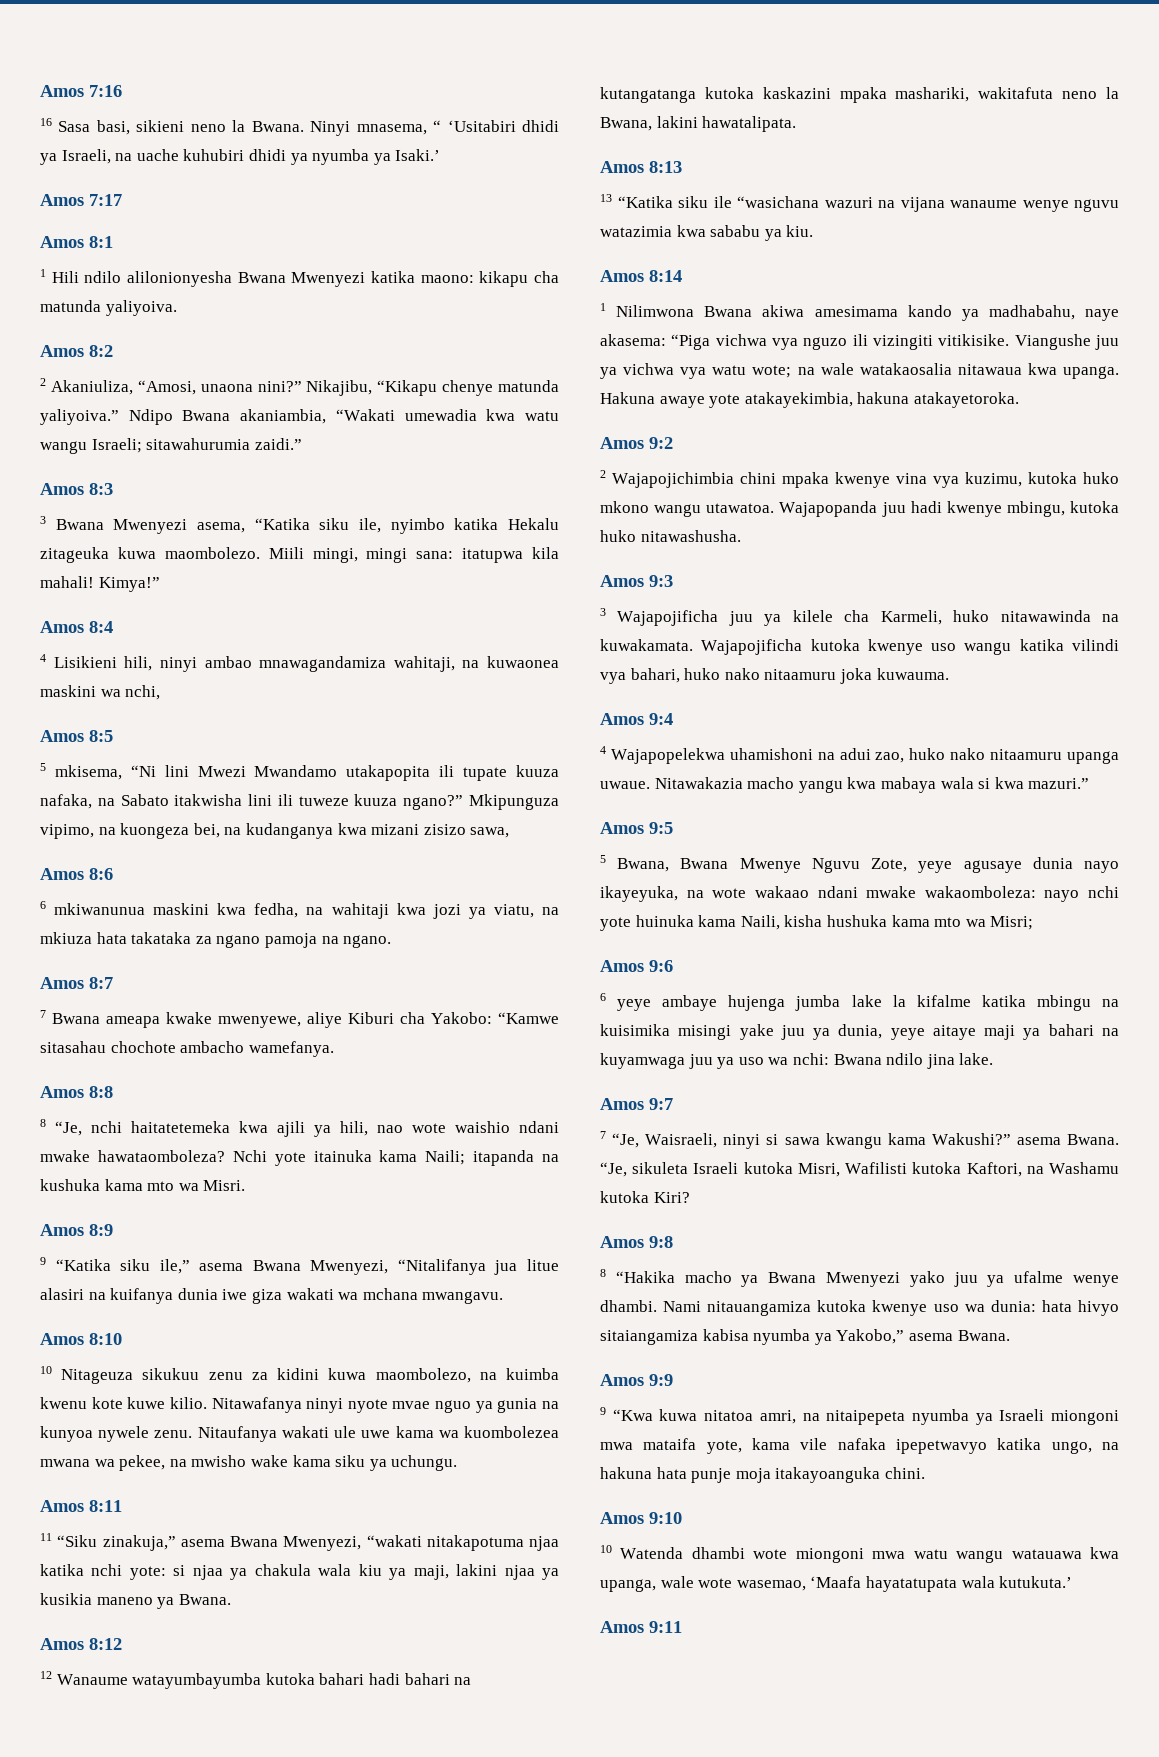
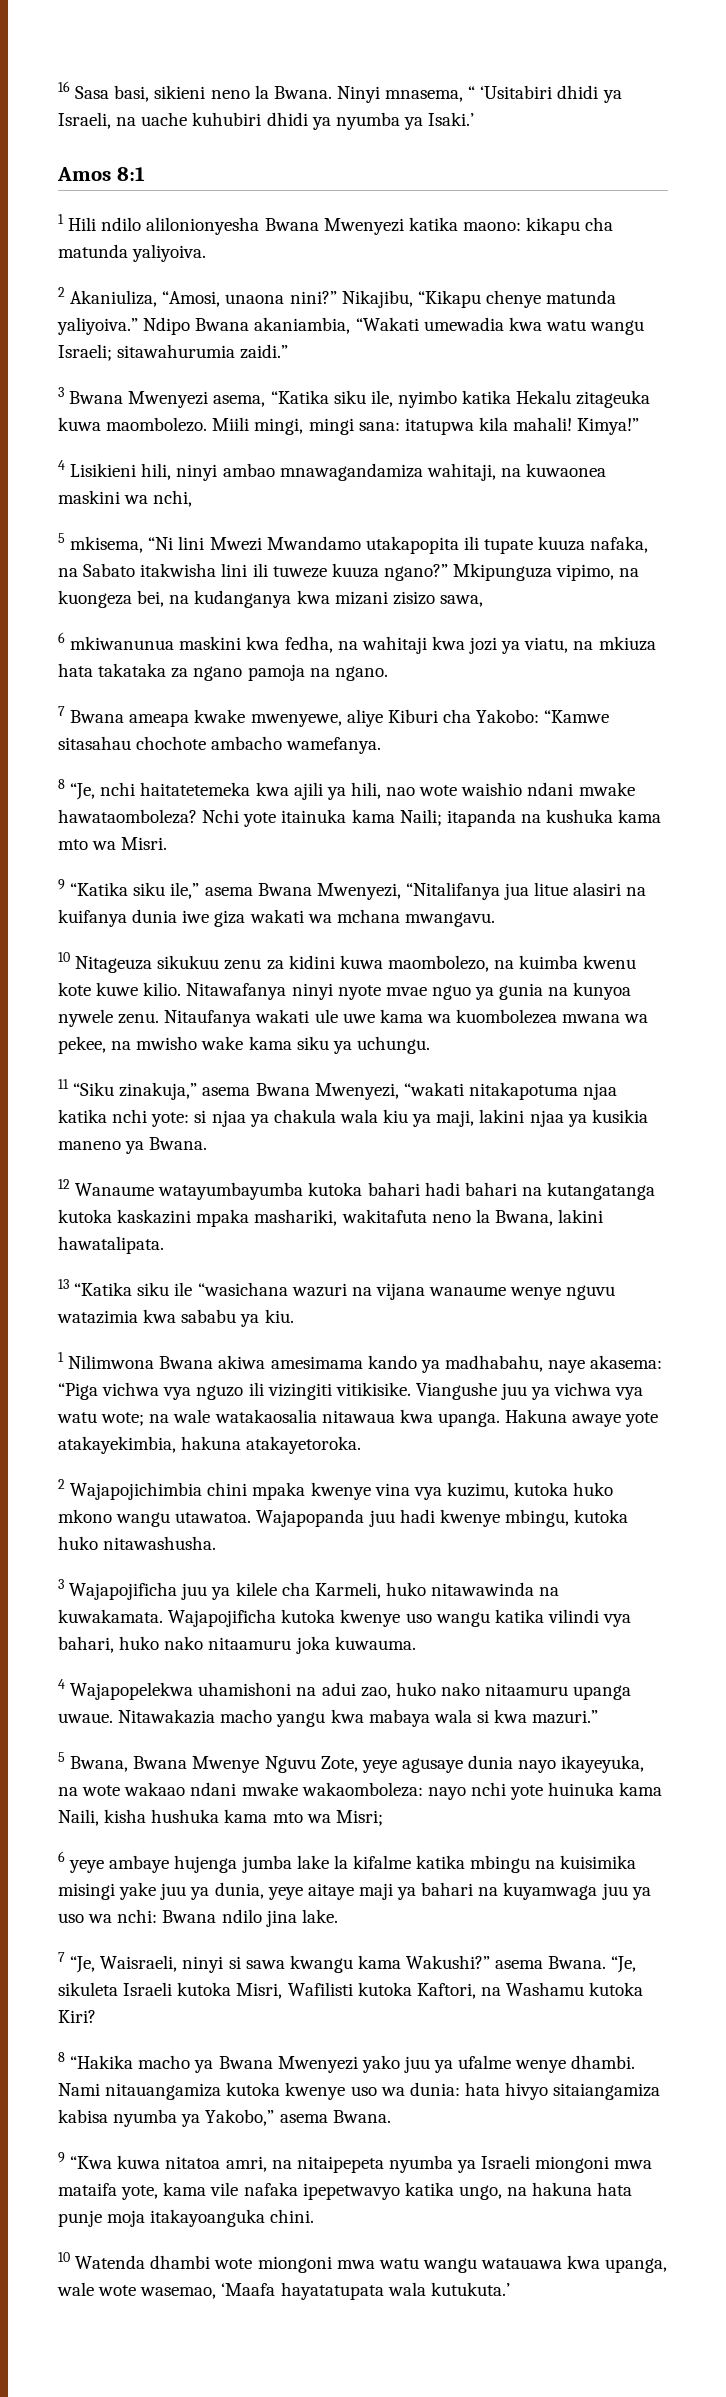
- Amos 7:16
- Amos 7:17
- Amos 8:2
- Amos 8:3
- Amos 8:4
- Amos 8:5
- Amos 8:6
- Amos 8:7
- Amos 8:8
- Amos 8:9
- Amos 8:10
- Amos 8:11
- Amos 8:12
- Amos 8:13
- Amos 8:14
- Amos 9:2
- Amos 9:3
- Amos 9:4
- Amos 9:5
- Amos 9:6
- Amos 9:7
- Amos 9:8
- Amos 9:9
- Amos 9:10
- Amos 9:11

